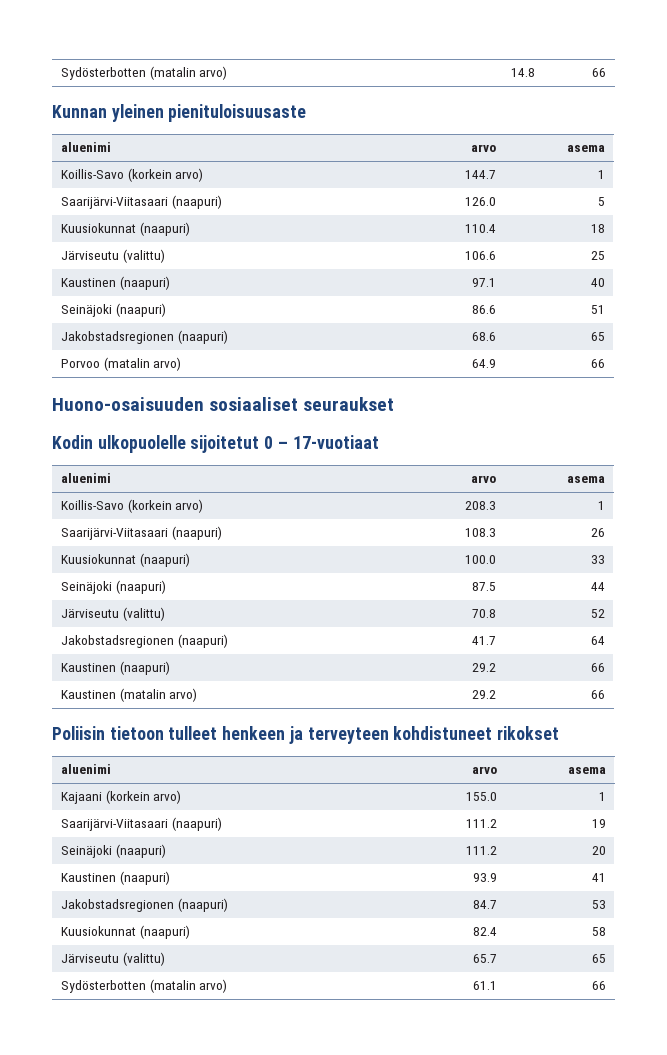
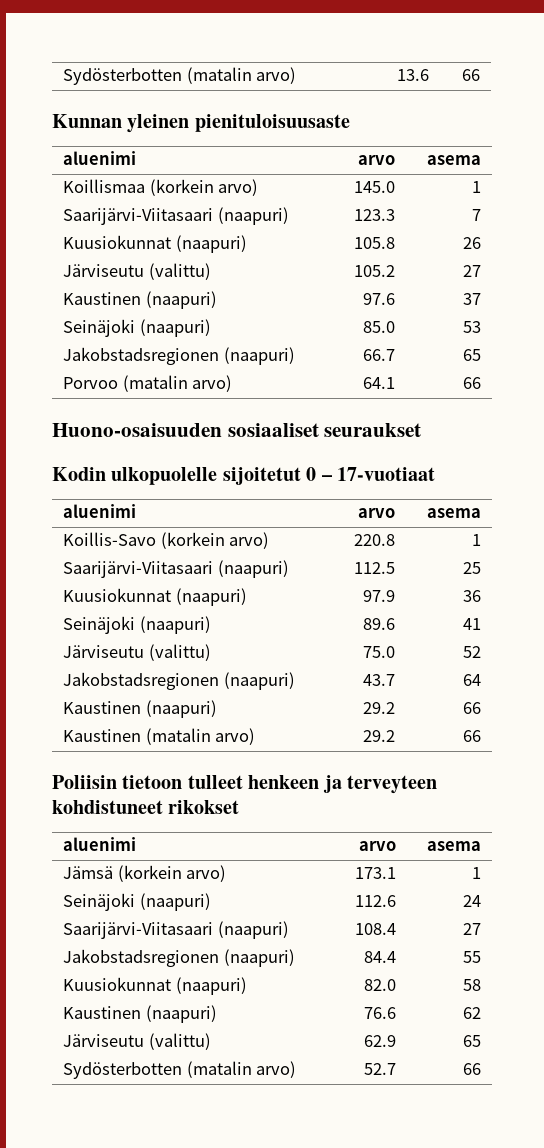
- Sydösterbotten (matalin arvo) | 14.8 | 66
+ Sydösterbotten (matalin arvo) | 13.6 | 66
- Koillis-Savo (korkein arvo) | 144.7 | 1
- Saarijärvi-Viitasaari (naapuri) | 126.0 | 5
- Kuusiokunnat (naapuri) | 110.4 | 18
- Järviseutu (valittu) | 106.6 | 25
- Kaustinen (naapuri) | 97.1 | 40
- Seinäjoki (naapuri) | 86.6 | 51
- Jakobstadsregionen (naapuri) | 68.6 | 65
+ Koillismaa (korkein arvo) | 145.0 | 1
+ Saarijärvi-Viitasaari (naapuri) | 123.3 | 7
+ Kuusiokunnat (naapuri) | 105.8 | 26
+ Järviseutu (valittu) | 105.2 | 27
+ Kaustinen (naapuri) | 97.6 | 37
+ Seinäjoki (naapuri) | 85.0 | 53
+ Jakobstadsregionen (naapuri) | 66.7 | 65
- Porvoo (matalin arvo) | 64.9 | 66
+ Porvoo (matalin arvo) | 64.1 | 66
- Koillis-Savo (korkein arvo) | 208.3 | 1
- Saarijärvi-Viitasaari (naapuri) | 108.3 | 26
- Kuusiokunnat (naapuri) | 100.0 | 33
- Seinäjoki (naapuri) | 87.5 | 44
- Järviseutu (valittu) | 70.8 | 52
+ Koillis-Savo (korkein arvo) | 220.8 | 1
+ Saarijärvi-Viitasaari (naapuri) | 112.5 | 25
+ Kuusiokunnat (naapuri) | 97.9 | 36
+ Seinäjoki (naapuri) | 89.6 | 41
+ Järviseutu (valittu) | 75.0 | 52
- Jakobstadsregionen (naapuri) | 41.7 | 64
+ Jakobstadsregionen (naapuri) | 43.7 | 64
- Kajaani (korkein arvo) | 155.0 | 1
- Saarijärvi-Viitasaari (naapuri) | 111.2 | 19
- Seinäjoki (naapuri) | 111.2 | 20
- Kaustinen (naapuri) | 93.9 | 41
- Jakobstadsregionen (naapuri) | 84.7 | 53
- Kuusiokunnat (naapuri) | 82.4 | 58
- Järviseutu (valittu) | 65.7 | 65
+ Jämsä (korkein arvo) | 173.1 | 1
+ Seinäjoki (naapuri) | 112.6 | 24
+ Saarijärvi-Viitasaari (naapuri) | 108.4 | 27
+ Jakobstadsregionen (naapuri) | 84.4 | 55
+ Kuusiokunnat (naapuri) | 82.0 | 58
+ Kaustinen (naapuri) | 76.6 | 62
+ Järviseutu (valittu) | 62.9 | 65
- Sydösterbotten (matalin arvo) | 61.1 | 66
+ Sydösterbotten (matalin arvo) | 52.7 | 66

